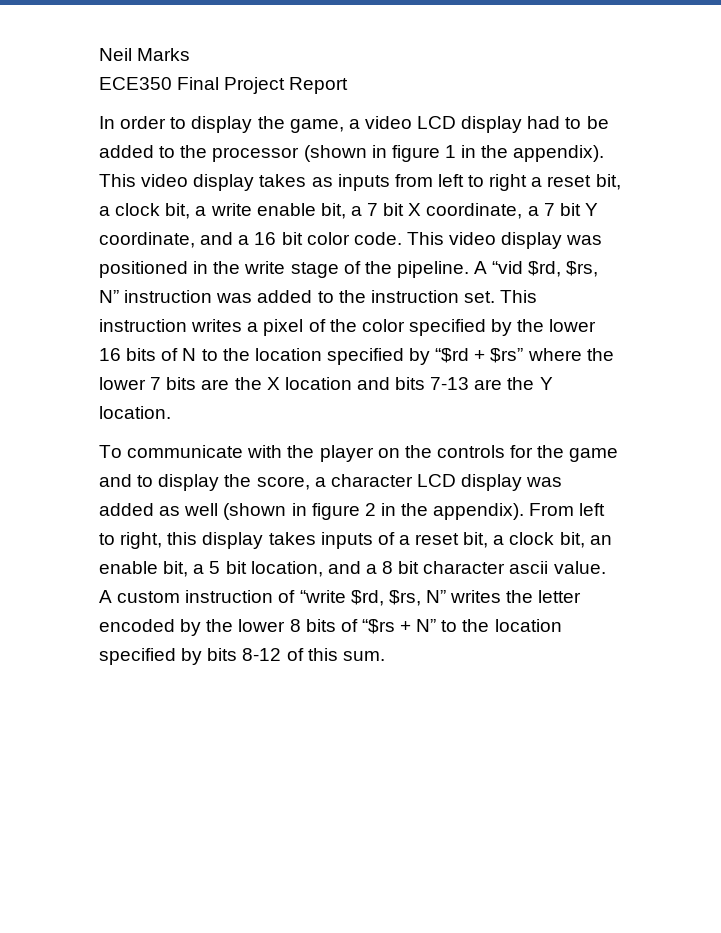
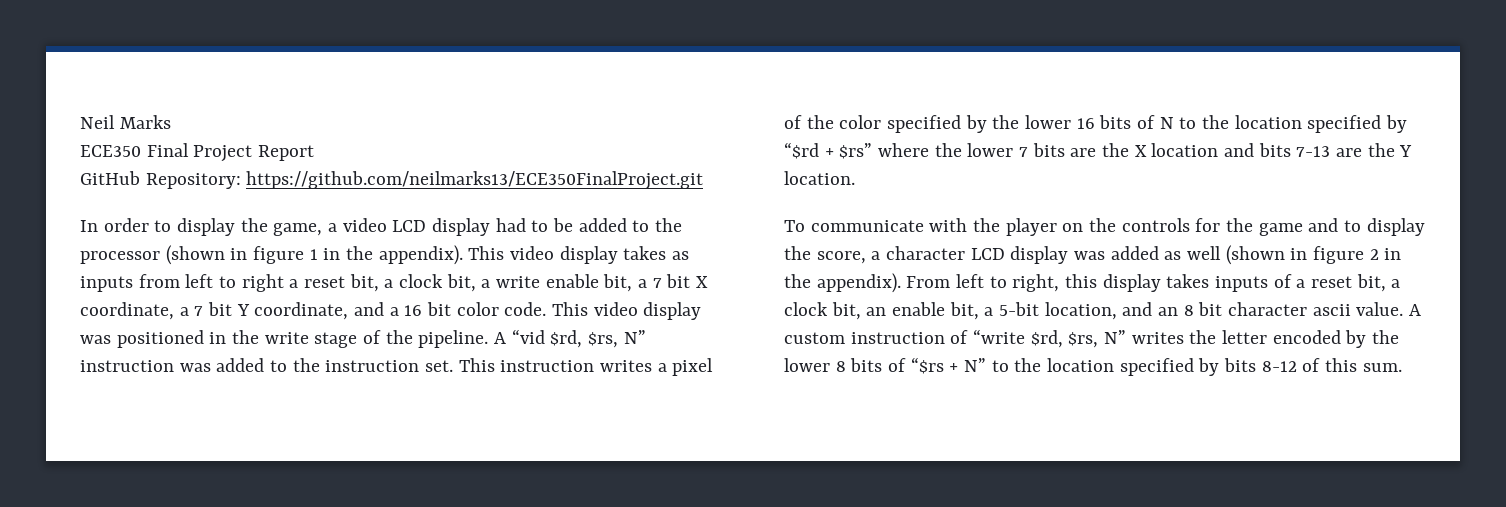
+ GitHub Repository: https://github.com/neilmarks13/ECE350FinalProject.git
- From left to right, this display takes inputs of a reset bit, a clock bit, an enable bit, a 5 bit location, and a 8 bit character ascii value.
+ From left to right, this display takes inputs of a reset bit, a clock bit, an enable bit, a 5-bit location, and an 8 bit character ascii value.

